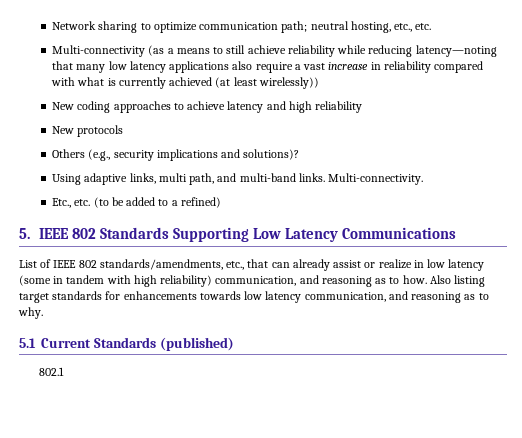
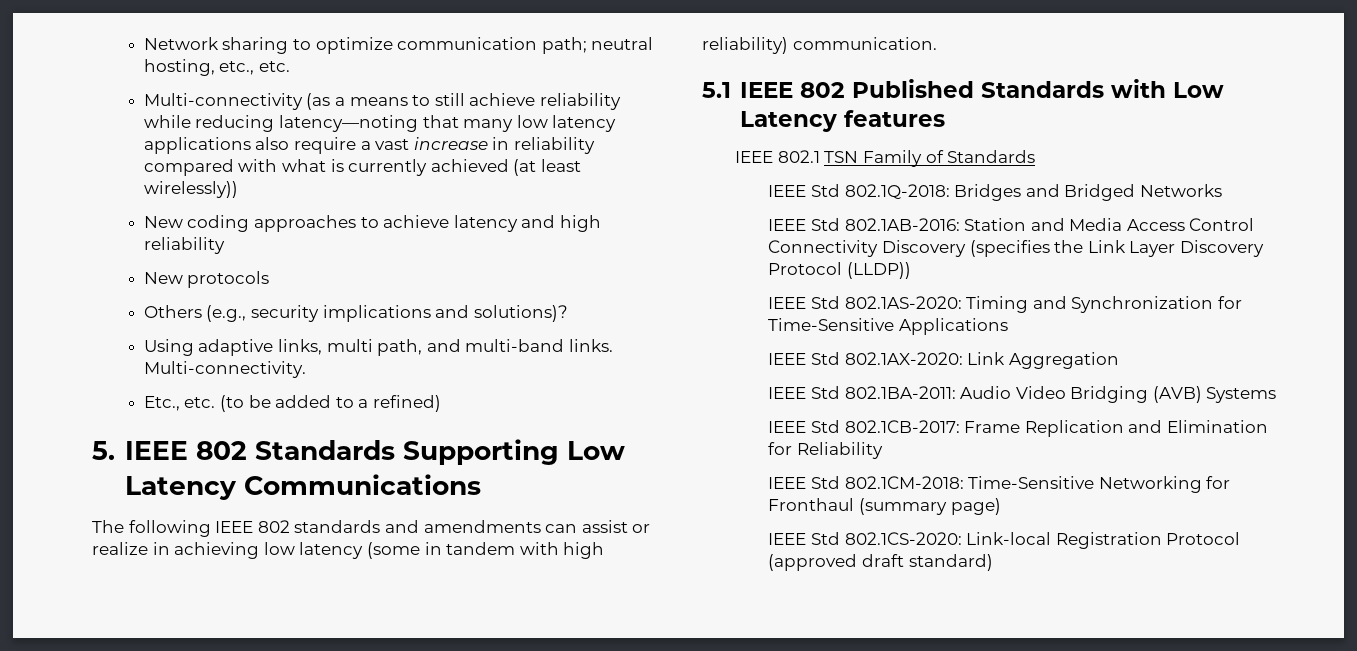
- List of IEEE 802 standards/amendments, etc., that can already assist or realize in low latency (some in tandem with high reliability) communication, and reasoning as to how. Also listing target standards for enhancements towards low latency communication, and reasoning as to why.
- 5.1 Current Standards (published)
- 802.1
+ The following IEEE 802 standards and amendments can assist or realize in achieving low latency (some in tandem with high reliability) communication.
+ 5.1 IEEE 802 Published Standards with Low Latency features
+ IEEE 802.1 TSN Family of Standards
+ IEEE Std 802.1Q-2018: Bridges and Bridged Networks
+ IEEE Std 802.1AB-2016: Station and Media Access Control Connectivity Discovery (specifies the Link Layer Discovery Protocol (LLDP))
+ IEEE Std 802.1AS-2020: Timing and Synchronization for Time-Sensitive Applications
+ IEEE Std 802.1AX-2020: Link Aggregation
+ IEEE Std 802.1BA-2011: Audio Video Bridging (AVB) Systems
+ IEEE Std 802.1CB-2017: Frame Replication and Elimination for Reliability
+ IEEE Std 802.1CM-2018: Time-Sensitive Networking for Fronthaul (summary page)
+ IEEE Std 802.1CS-2020: Link-local Registration Protocol (approved draft standard)

